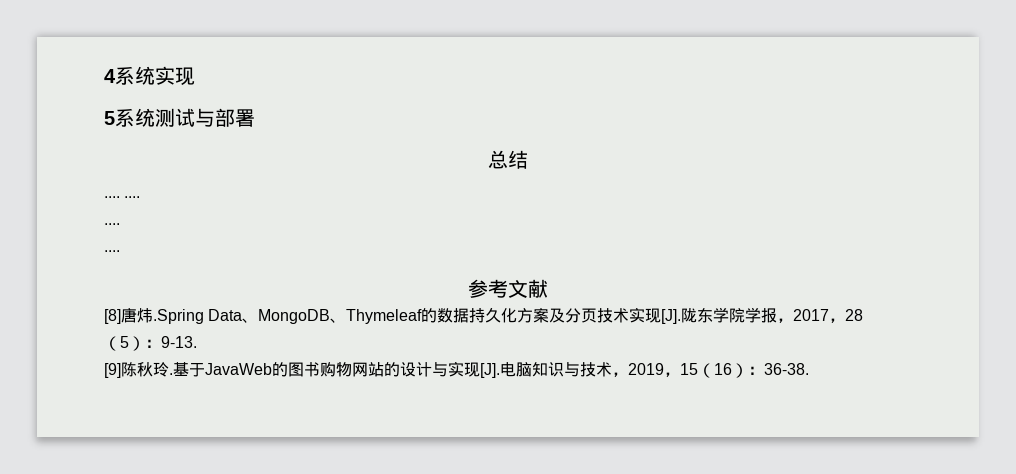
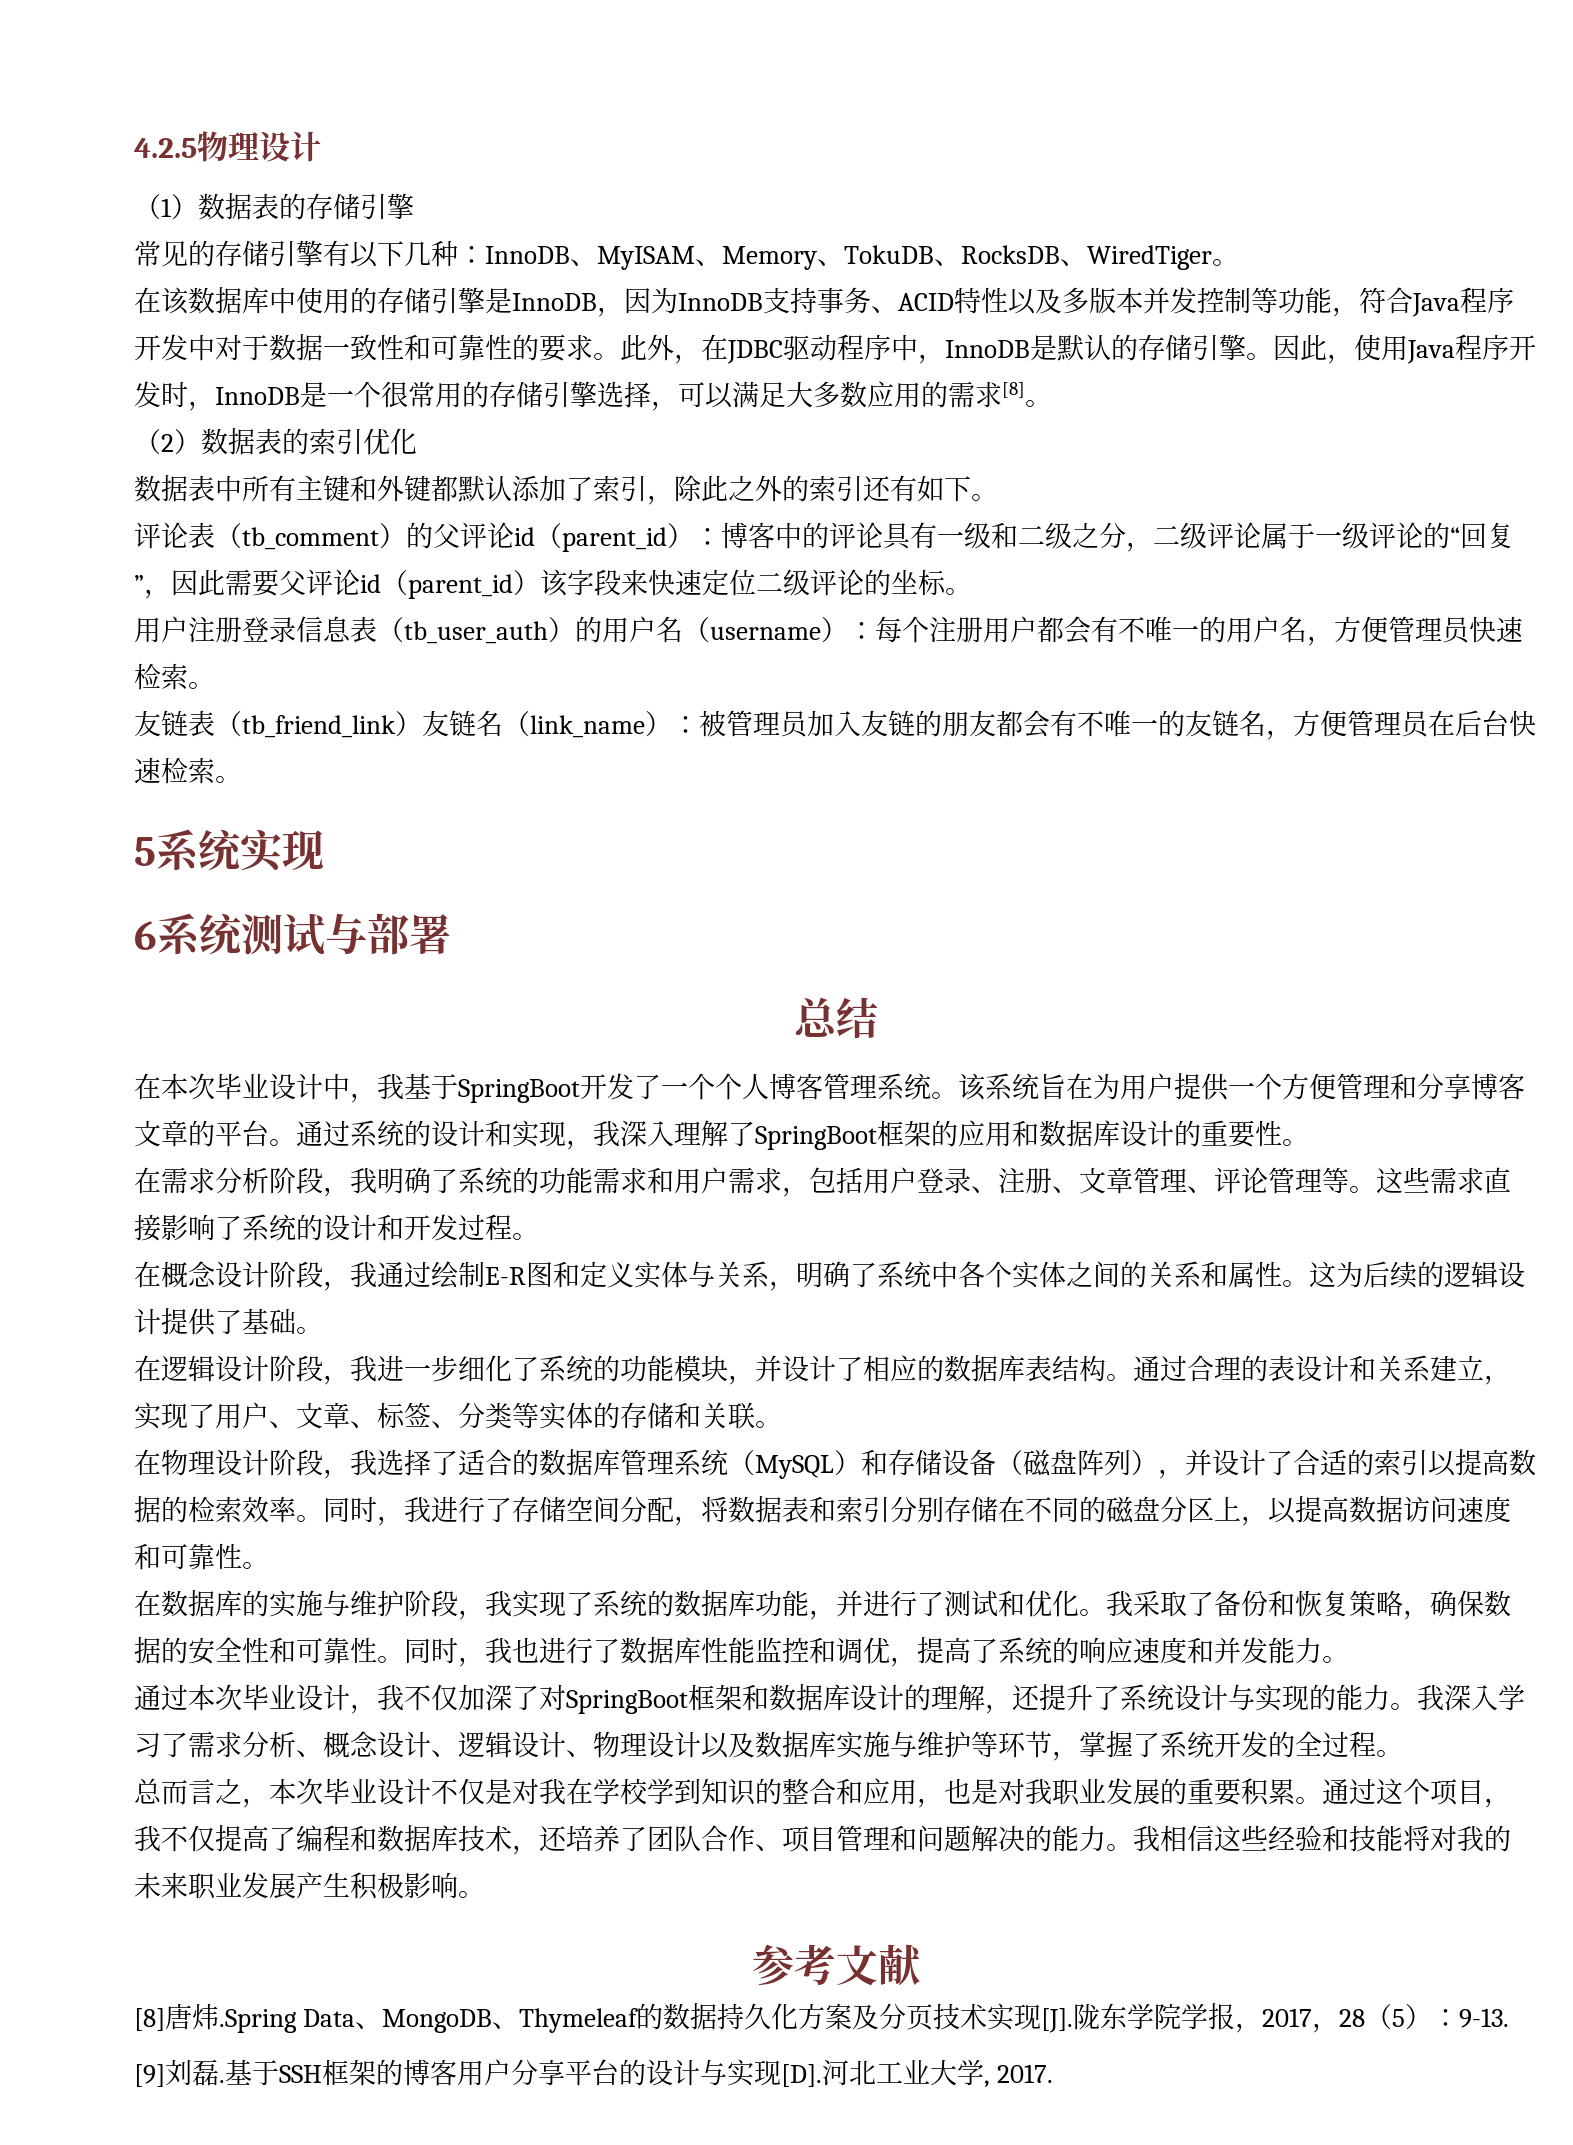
- 4系统实现
+ 4.2.5物理设计
+ （1）数据表的存储引擎
+ 常见的存储引擎有以下几种：InnoDB、MyISAM、Memory、TokuDB、RocksDB、WiredTiger。
+ 在该数据库中使用的存储引擎是InnoDB，因为InnoDB支持事务、ACID特性以及多版本并发控制等功能，符合Java程序开发中对于数据一致性和可靠性的要求。此外，在JDBC驱动程序中，InnoDB是默认的存储引擎。因此，使用Java程序开发时，InnoDB是一个很常用的存储引擎选择，可以满足大多数应用的需求[8]。
+ （2）数据表的索引优化
+ 数据表中所有主键和外键都默认添加了索引，除此之外的索引还有如下。
+ 评论表（tb_comment）的父评论id（parent_id）：博客中的评论具有一级和二级之分，二级评论属于一级评论的“回复”，因此需要父评论id（parent_id）该字段来快速定位二级评论的坐标。
+ 用户注册登录信息表（tb_user_auth）的用户名（username）：每个注册用户都会有不唯一的用户名，方便管理员快速检索。
+ 友链表（tb_friend_link）友链名（link_name）：被管理员加入友链的朋友都会有不唯一的友链名，方便管理员在后台快速检索。
+ 5系统实现
- 5系统测试与部署
+ 6系统测试与部署
- .... ....
- ....
- ....
+ 在本次毕业设计中，我基于SpringBoot开发了一个个人博客管理系统。该系统旨在为用户提供一个方便管理和分享博客文章的平台。通过系统的设计和实现，我深入理解了SpringBoot框架的应用和数据库设计的重要性。
+ 在需求分析阶段，我明确了系统的功能需求和用户需求，包括用户登录、注册、文章管理、评论管理等。这些需求直接影响了系统的设计和开发过程。
+ 在概念设计阶段，我通过绘制E-R图和定义实体与关系，明确了系统中各个实体之间的关系和属性。这为后续的逻辑设计提供了基础。
+ 在逻辑设计阶段，我进一步细化了系统的功能模块，并设计了相应的数据库表结构。通过合理的表设计和关系建立，实现了用户、文章、标签、分类等实体的存储和关联。
+ 在物理设计阶段，我选择了适合的数据库管理系统（MySQL）和存储设备（磁盘阵列），并设计了合适的索引以提高数据的检索效率。同时，我进行了存储空间分配，将数据表和索引分别存储在不同的磁盘分区上，以提高数据访问速度和可靠性。
+ 在数据库的实施与维护阶段，我实现了系统的数据库功能，并进行了测试和优化。我采取了备份和恢复策略，确保数据的安全性和可靠性。同时，我也进行了数据库性能监控和调优，提高了系统的响应速度和并发能力。
+ 通过本次毕业设计，我不仅加深了对SpringBoot框架和数据库设计的理解，还提升了系统设计与实现的能力。我深入学习了需求分析、概念设计、逻辑设计、物理设计以及数据库实施与维护等环节，掌握了系统开发的全过程。
+ 总而言之，本次毕业设计不仅是对我在学校学到知识的整合和应用，也是对我职业发展的重要积累。通过这个项目，我不仅提高了编程和数据库技术，还培养了团队合作、项目管理和问题解决的能力。我相信这些经验和技能将对我的未来职业发展产生积极影响。
- [9]陈秋玲.
+ [9]刘磊.
- 基于JavaWeb的图书购物网站的设计与实现[J].电脑知识与技术，2019，15（16）：36-38.
+ 基于SSH框架的博客用户分享平台的设计与实现[D].河北工业大学, 2017.

